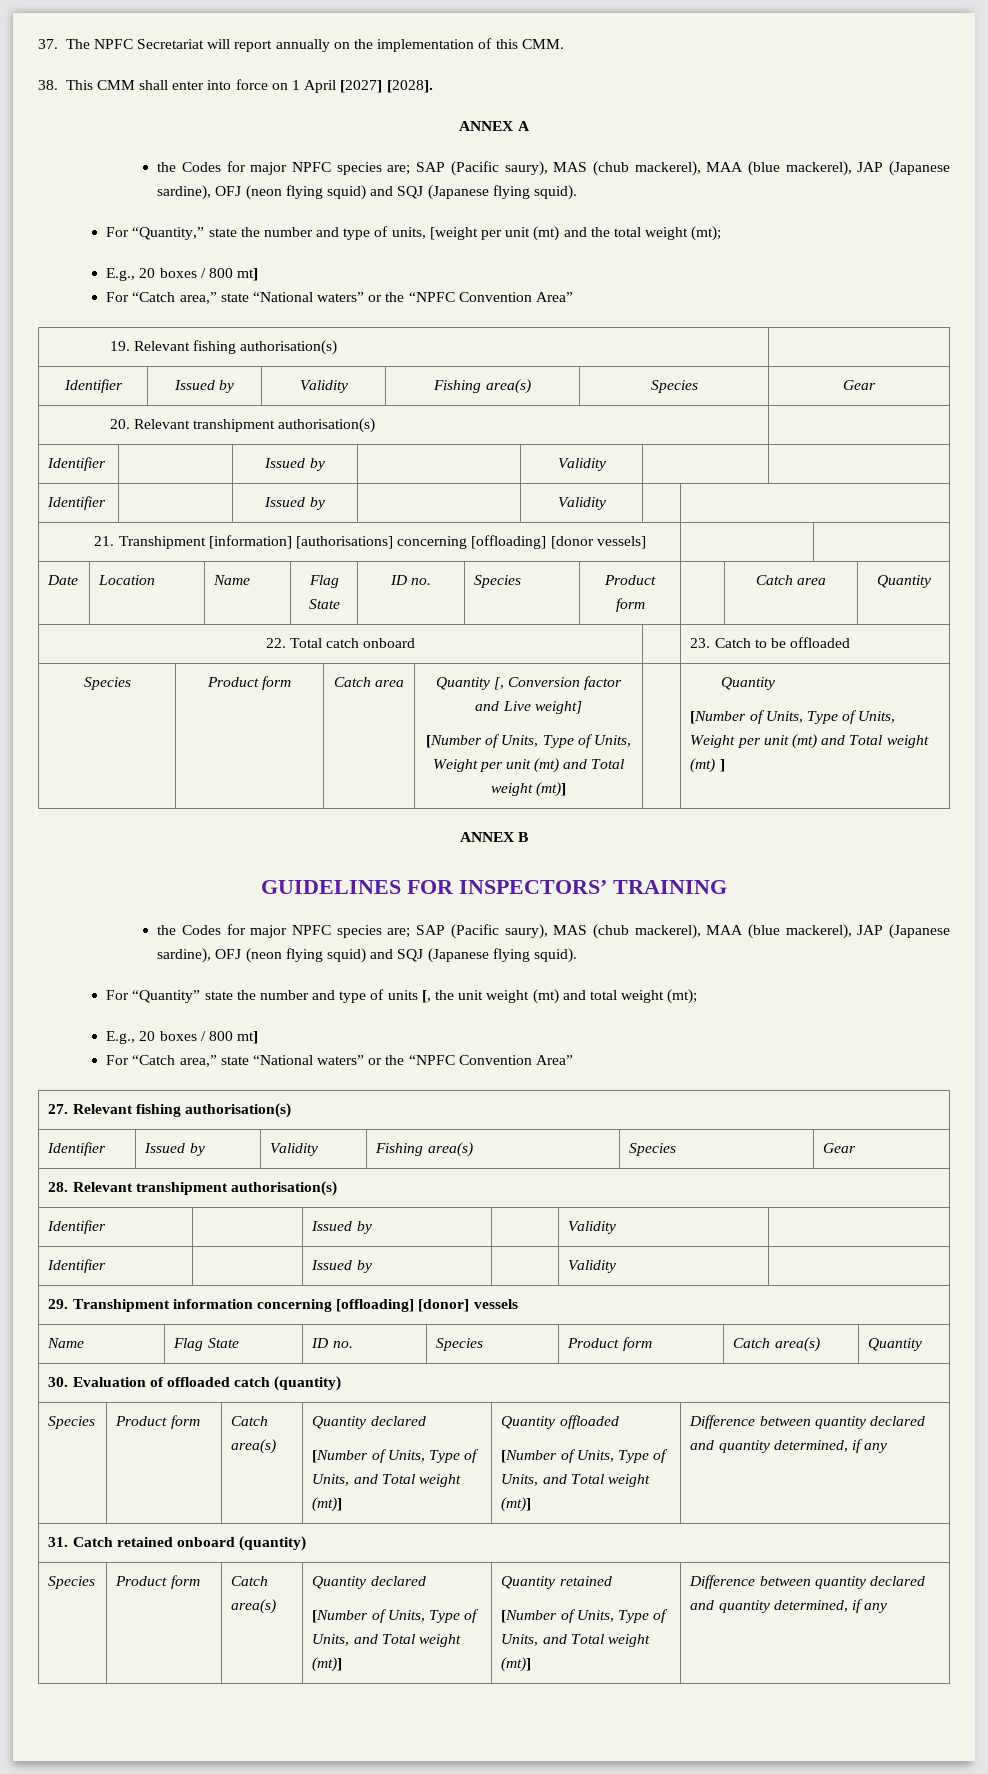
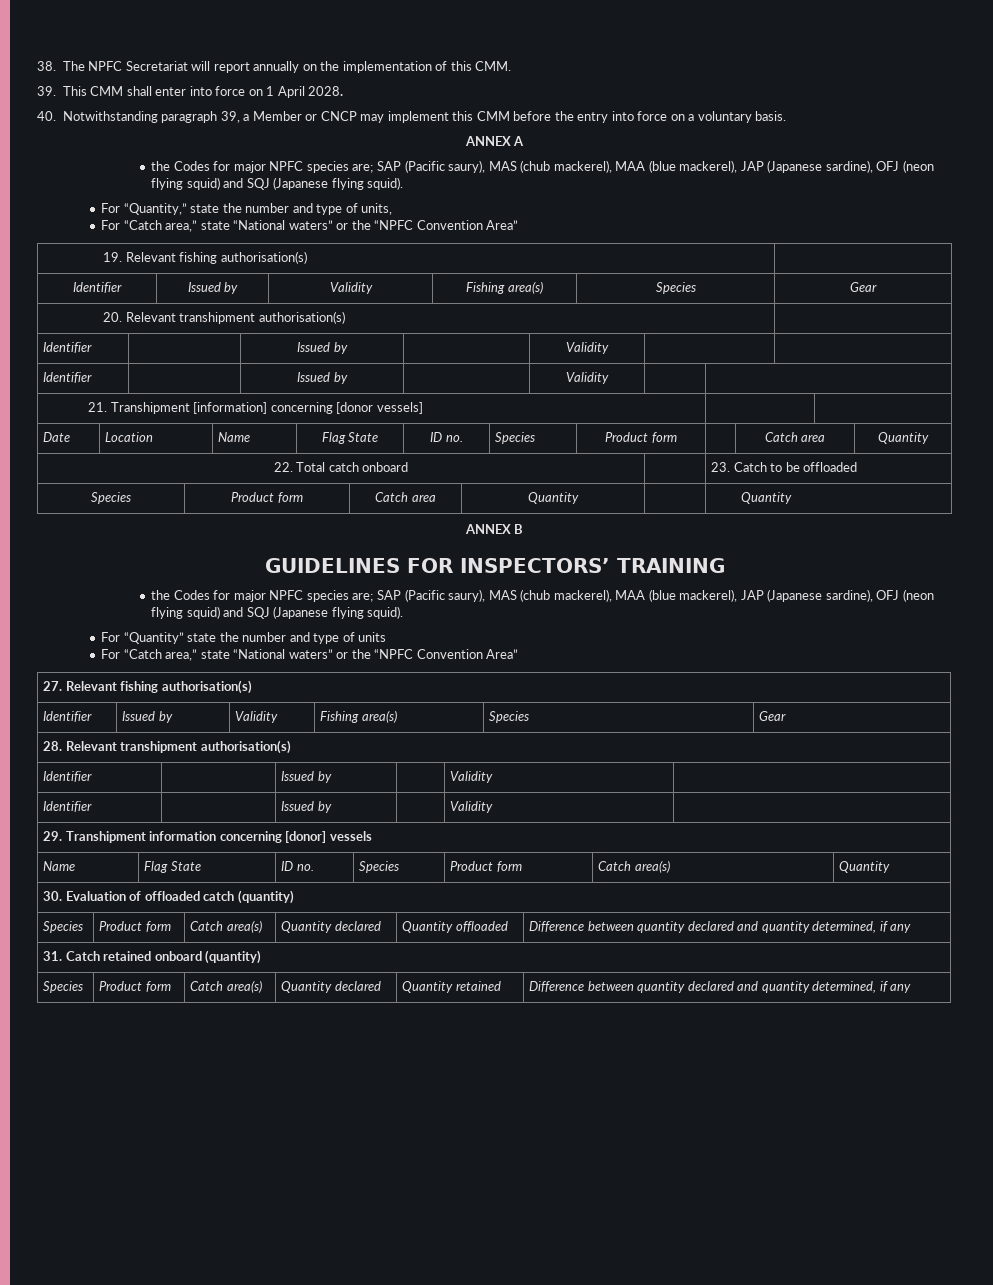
- 37. The NPFC Secretariat will report annually on the implementation of this CMM.
+ 38. The NPFC Secretariat will report annually on the implementation of this CMM.
- 38. This CMM shall enter into force on 1 April [2027] [2028].
+ 39. This CMM shall enter into force on 1 April 2028.
+ 40. Notwithstanding paragraph 39, a Member or CNCP may implement this CMM before the entry into force on a voluntary basis.
- For “Quantity,” state the number and type of units, [weight per unit (mt) and the total weight (mt);
- E.g., 20 boxes / 800 mt]
+ For “Quantity,” state the number and type of units,
- 21. Transhipment [information] [authorisations] concerning [offloading] [donor vessels] | |
+ 21. Transhipment [information] concerning [donor vessels] | |
- Quantity [, Conversion factor and Live weight]
- [Number of Units, Type of Units, Weight per unit (mt) and Total weight (mt)] | | Quantity
- [Number of Units, Type of Units, Weight per unit (mt) and Total weight (mt) ]
+ Quantity | | Quantity
- For “Quantity” state the number and type of units [, the unit weight (mt) and total weight (mt);
- E.g., 20 boxes / 800 mt]
+ For “Quantity” state the number and type of units
- 29. Transhipment information concerning [offloading] [donor] vessels
+ 29. Transhipment information concerning [donor] vessels
  30. Evaluation of offloaded catch (quantity)
- Species | Product form | Catch area(s) | Quantity declared
- [Number of Units, Type of Units, and Total weight (mt)] | Quantity offloaded
- [Number of Units, Type of Units, and Total weight (mt)] | Difference between quantity declared and quantity determined, if any
+ Species | Product form | Catch area(s) | Quantity declared | Quantity offloaded | Difference between quantity declared and quantity determined, if any
  31. Catch retained onboard (quantity)
- Species | Product form | Catch area(s) | Quantity declared
- [Number of Units, Type of Units, and Total weight (mt)] | Quantity retained
- [Number of Units, Type of Units, and Total weight (mt)] | Difference between quantity declared and quantity determined, if any
+ Species | Product form | Catch area(s) | Quantity declared | Quantity retained | Difference between quantity declared and quantity determined, if any

